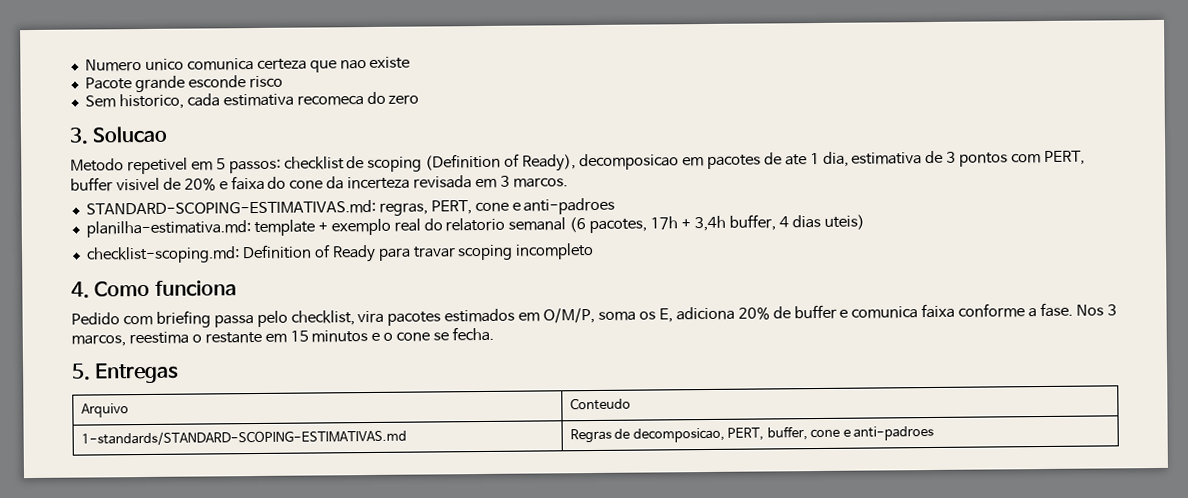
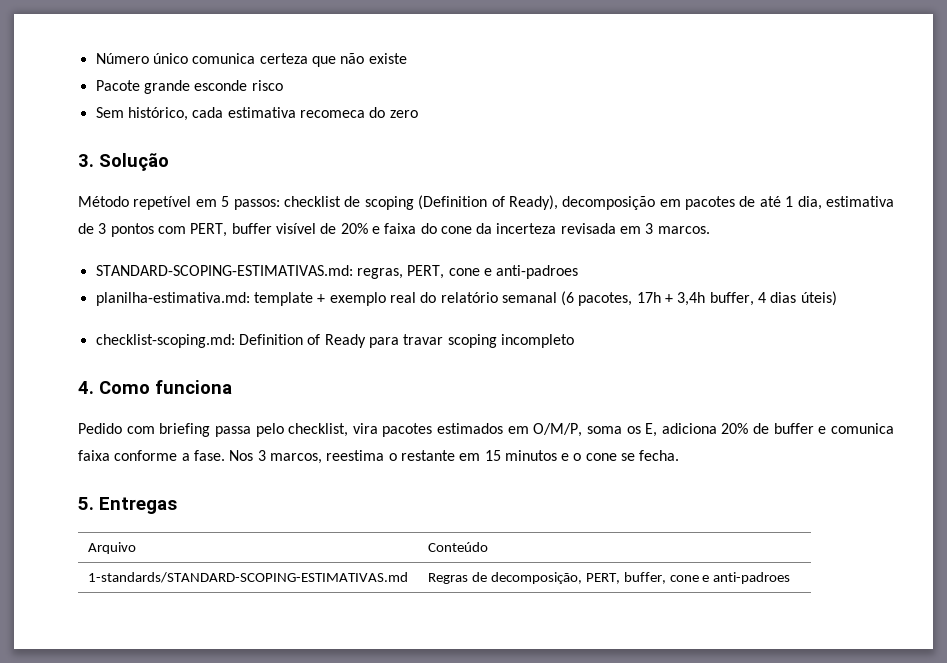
- Numero unico comunica certeza que nao existe
+ Número único comunica certeza que não existe
- Sem historico, cada estimativa recomeca do zero
+ Sem histórico, cada estimativa recomeca do zero
- 3. Solucao
- Metodo repetivel em 5 passos: checklist de scoping (Definition of Ready), decomposicao em pacotes de ate 1 dia, estimativa de 3 pontos com PERT, buffer visivel de 20% e faixa do cone da incerteza revisada em 3 marcos.
+ 3. Solução
+ Método repetível em 5 passos: checklist de scoping (Definition of Ready), decomposição em pacotes de até 1 dia, estimativa de 3 pontos com PERT, buffer visível de 20% e faixa do cone da incerteza revisada em 3 marcos.
- planilha-estimativa.md: template + exemplo real do relatorio semanal (6 pacotes, 17h + 3,4h buffer, 4 dias uteis)
+ planilha-estimativa.md: template + exemplo real do relatório semanal (6 pacotes, 17h + 3,4h buffer, 4 dias úteis)
- Arquivo | Conteudo
+ Arquivo | Conteúdo
- 1-standards/STANDARD-SCOPING-ESTIMATIVAS.md | Regras de decomposicao, PERT, buffer, cone e anti-padroes
+ 1-standards/STANDARD-SCOPING-ESTIMATIVAS.md | Regras de decomposição, PERT, buffer, cone e anti-padroes

